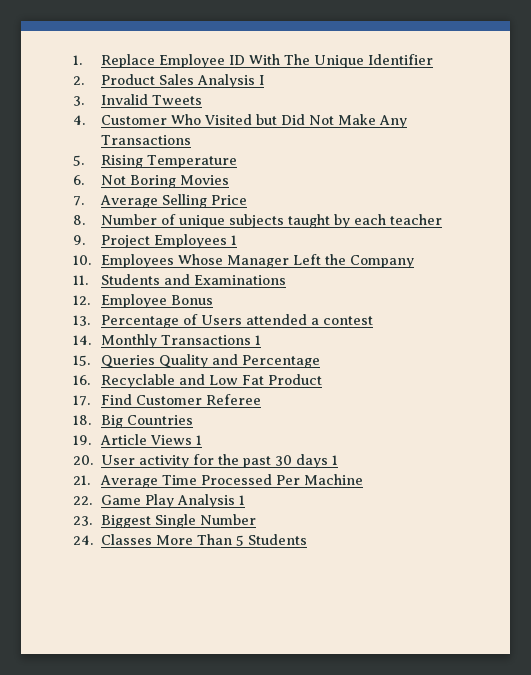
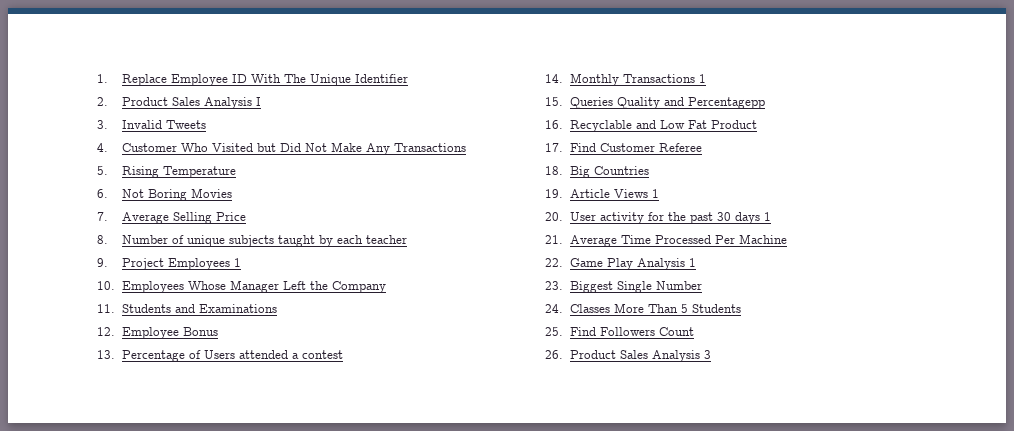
- 15. Queries Quality and Percentage
+ 15. Queries Quality and Percentagepp
+ 25. Find Followers Count
+ 26. Product Sales Analysis 3

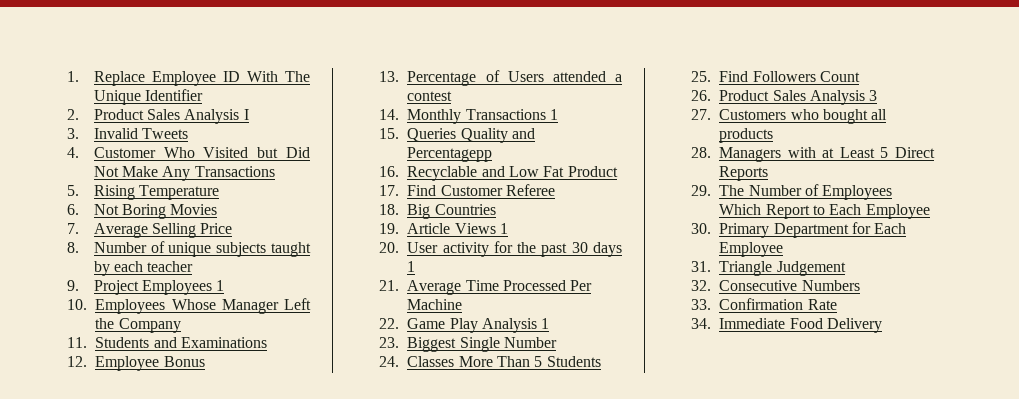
+ 27. Customers who bought all products
+ 28. Managers with at Least 5 Direct Reports
+ 29. The Number of Employees Which Report to Each Employee
+ 30. Primary Department for Each Employee
+ 31. Triangle Judgement
+ 32. Consecutive Numbers
+ 33. Confirmation Rate
+ 34. Immediate Food Delivery

